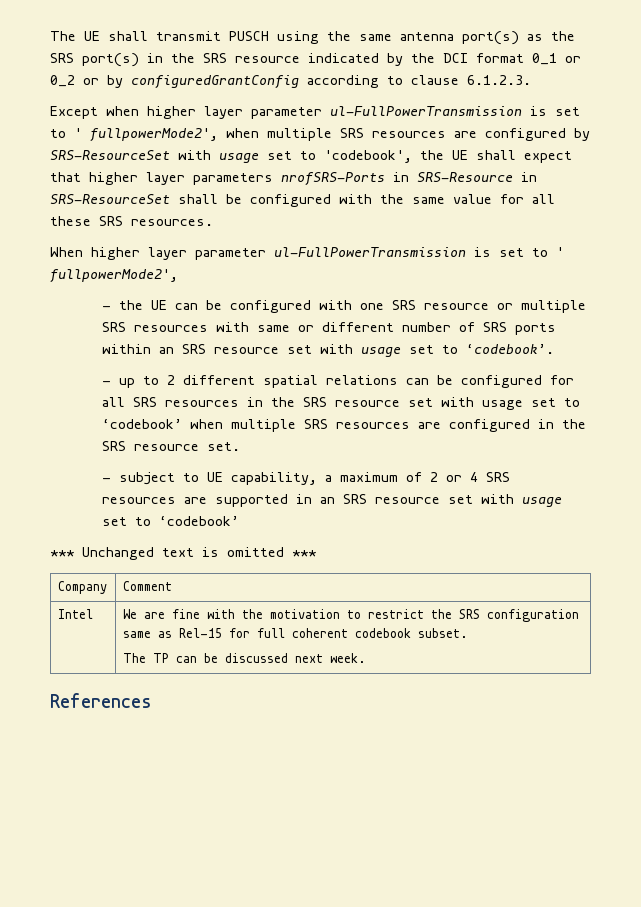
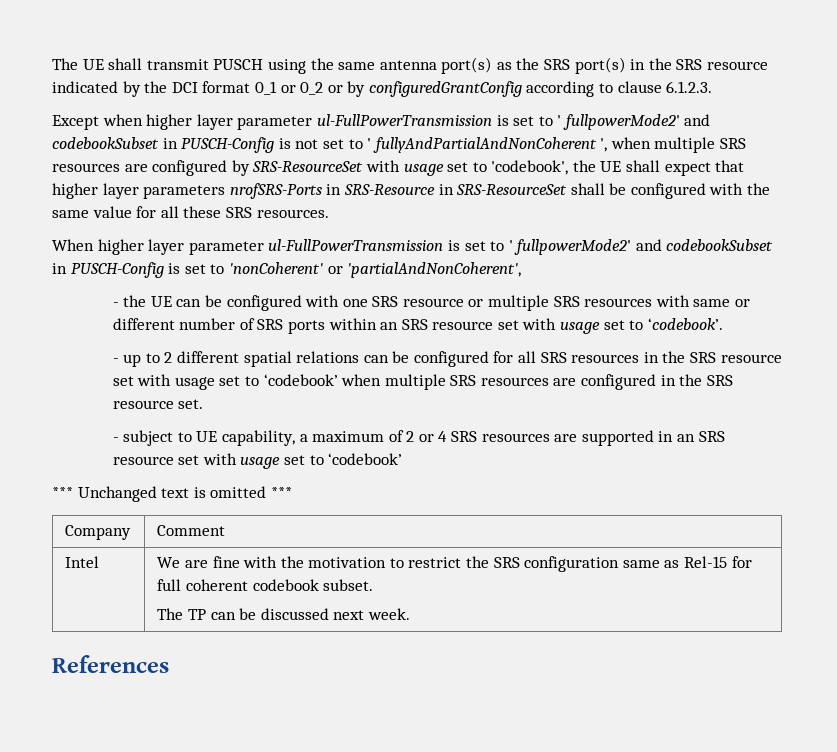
- Except when higher layer parameter ul-FullPowerTransmission is set to ' fullpowerMode2', when multiple SRS resources are configured by SRS-ResourceSet with usage set to 'codebook', the UE shall expect that higher layer parameters nrofSRS-Ports in SRS-Resource in SRS-ResourceSet shall be configured with the same value for all these SRS resources.
+ Except when higher layer parameter ul-FullPowerTransmission is set to ' fullpowerMode2' and codebookSubset in PUSCH-Config is not set to ' fullyAndPartialAndNonCoherent ', when multiple SRS resources are configured by SRS-ResourceSet with usage set to 'codebook', the UE shall expect that higher layer parameters nrofSRS-Ports in SRS-Resource in SRS-ResourceSet shall be configured with the same value for all these SRS resources.
- When higher layer parameter ul-FullPowerTransmission is set to ' fullpowerMode2',
+ When higher layer parameter ul-FullPowerTransmission is set to ' fullpowerMode2' and codebookSubset in PUSCH-Config is set to 'nonCoherent' or 'partialAndNonCoherent',

